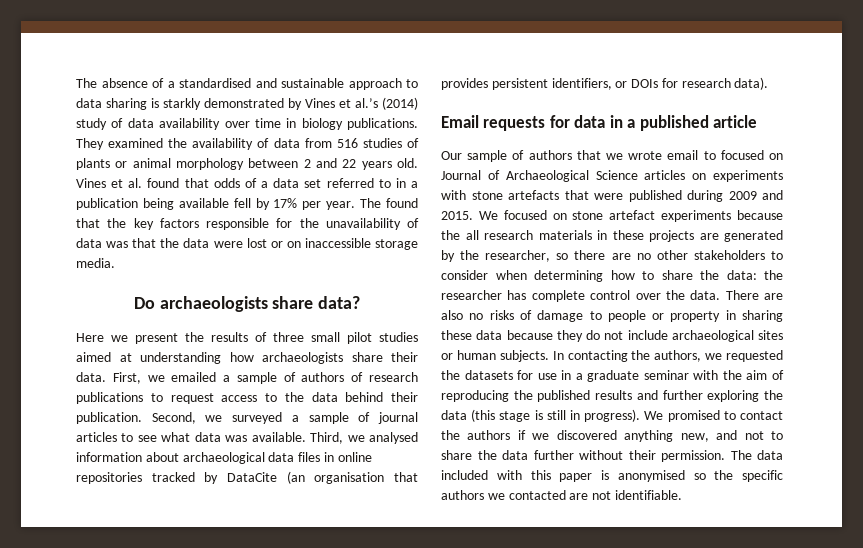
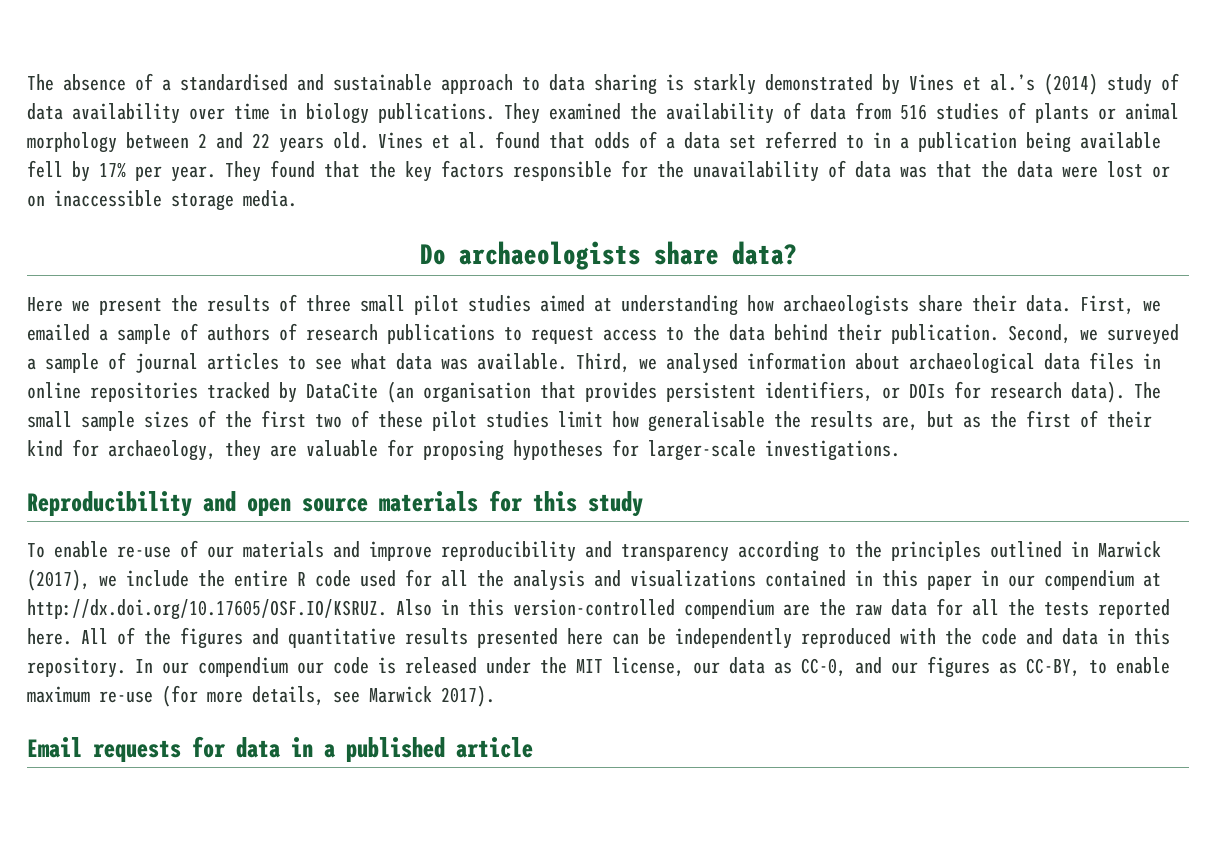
- The found that the key factors responsible for the unavailability of data was that the data were lost or on inaccessible storage media.
+ They found that the key factors responsible for the unavailability of data was that the data were lost or on inaccessible storage media.
+ The small sample sizes of the first two of these pilot studies limit how generalisable the results are, but as the first of their kind for archaeology, they are valuable for proposing hypotheses for larger-scale investigations.
+ Reproducibility and open source materials for this study
+ To enable re-use of our materials and improve reproducibility and transparency according to the principles outlined in Marwick (2017), we include the entire R code used for all the analysis and visualizations contained in this paper in our compendium at http://dx.doi.org/10.17605/OSF.IO/KSRUZ. Also in this version-controlled compendium are the raw data for all the tests reported here. All of the figures and quantitative results presented here can be independently reproduced with the code and data in this repository. In our compendium our code is released under the MIT license, our data as CC-0, and our figures as CC-BY, to enable maximum re-use (for more details, see Marwick 2017).
- Our sample of authors that we wrote email to focused on Journal of Archaeological Science articles on experiments with stone artefacts that were published during 2009 and 2015. We focused on stone artefact experiments because the all research materials in these projects are generated by the researcher, so there are no other stakeholders to consider when determining how to share the data: the researcher has complete control over the data. There are also no risks of damage to people or property in sharing these data because they do not include archaeological sites or human subjects. In contacting the authors, we requested the datasets for use in a graduate seminar with the aim of reproducing the published results and further exploring the data (this stage is still in progress). We promised to contact the authors if we discovered anything new, and not to share the data further without their permission. The data included with this paper is anonymised so the specific authors we contacted are not identifiable.

